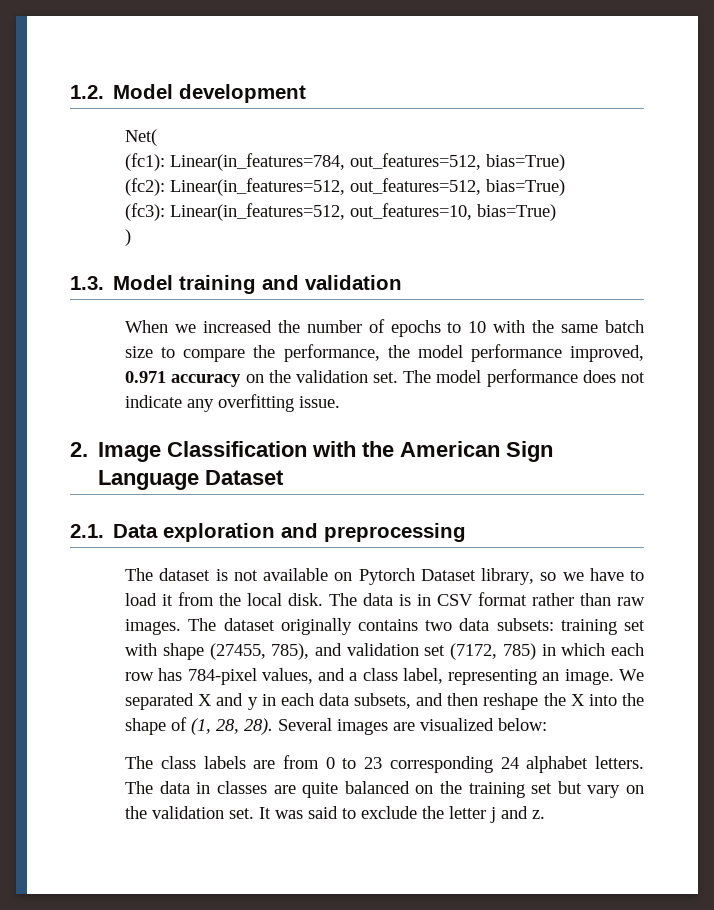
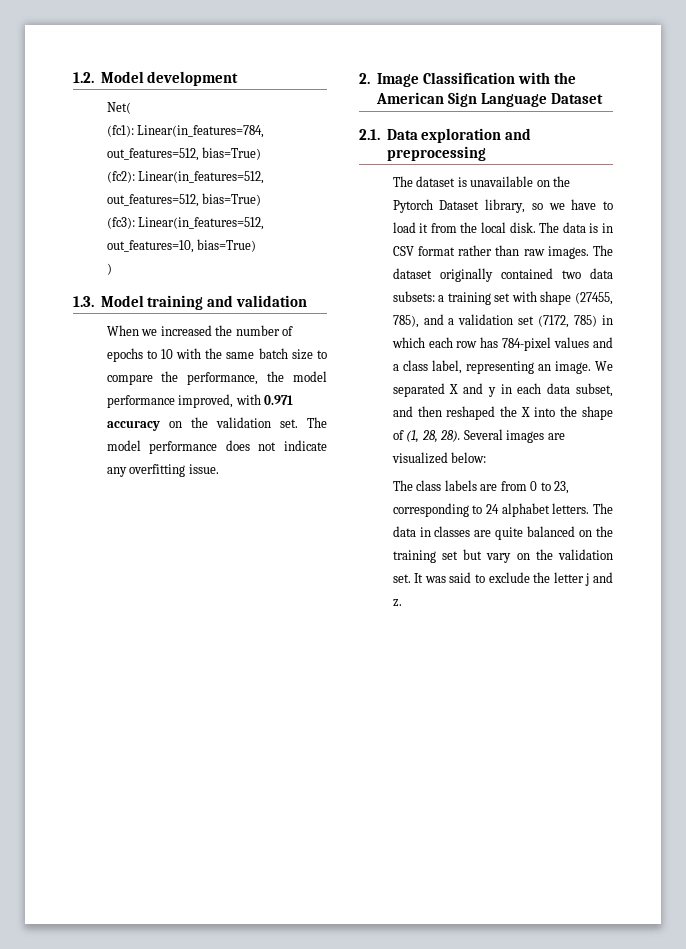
- When we increased the number of epochs to 10 with the same batch size to compare the performance, the model performance improved, 0.971 accuracy on the validation set.
+ When we increased the number of epochs to 10 with the same batch size to compare the performance, the model performance improved, with 0.971 accuracy on the validation set.
- The dataset is not available on Pytorch Dataset library, so we have to load it from the local disk.
+ The dataset is unavailable on the Pytorch Dataset library, so we have to load it from the local disk.
- The dataset originally contains two data subsets: training set with shape (27455, 785), and validation set (7172, 785) in which each row has 784-pixel values, and a class label, representing an image.
+ The dataset originally contained two data subsets: a training set with shape (27455, 785), and a validation set (7172, 785) in which each row has 784-pixel values and a class label, representing an image.
- We separated X and y in each data subsets, and then reshape the X into the shape of (1, 28, 28).
+ We separated X and y in each data subset, and then reshaped the X into the shape of (1, 28, 28).
- The class labels are from 0 to 23 corresponding 24 alphabet letters.
+ The class labels are from 0 to 23, corresponding to 24 alphabet letters.

